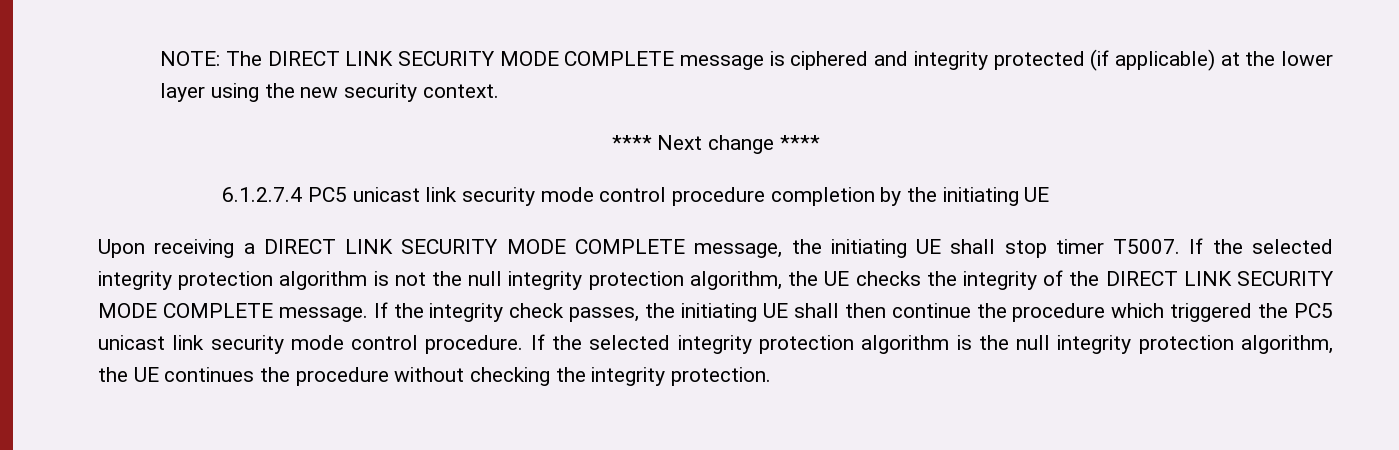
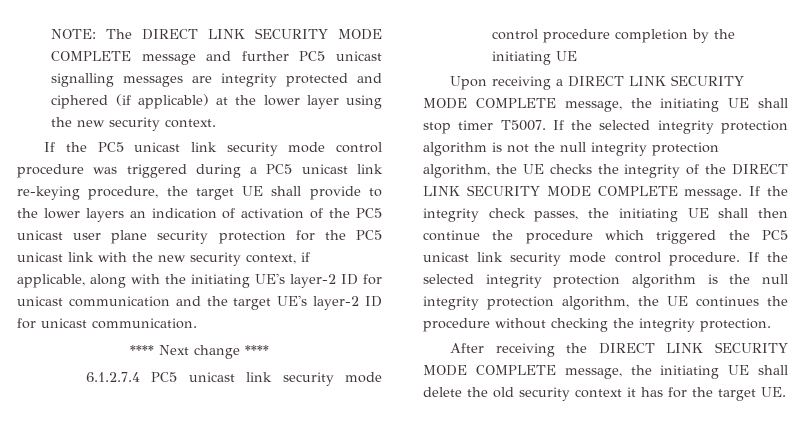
- NOTE: The DIRECT LINK SECURITY MODE COMPLETE message is ciphered and integrity protected (if applicable) at the lower layer using the new security context.
+ NOTE: The DIRECT LINK SECURITY MODE COMPLETE message and further PC5 unicast signalling messages are integrity protected and ciphered (if applicable) at the lower layer using the new security context.
+ If the PC5 unicast link security mode control procedure was triggered during a PC5 unicast link re-keying procedure, the target UE shall provide to the lower layers an indication of activation of the PC5 unicast user plane security protection for the PC5 unicast link with the new security context, if applicable, along with the initiating UE's layer-2 ID for unicast communication and the target UE's layer-2 ID for unicast communication.
+ After receiving the DIRECT LINK SECURITY MODE COMPLETE message, the initiating UE shall delete the old security context it has for the target UE.

